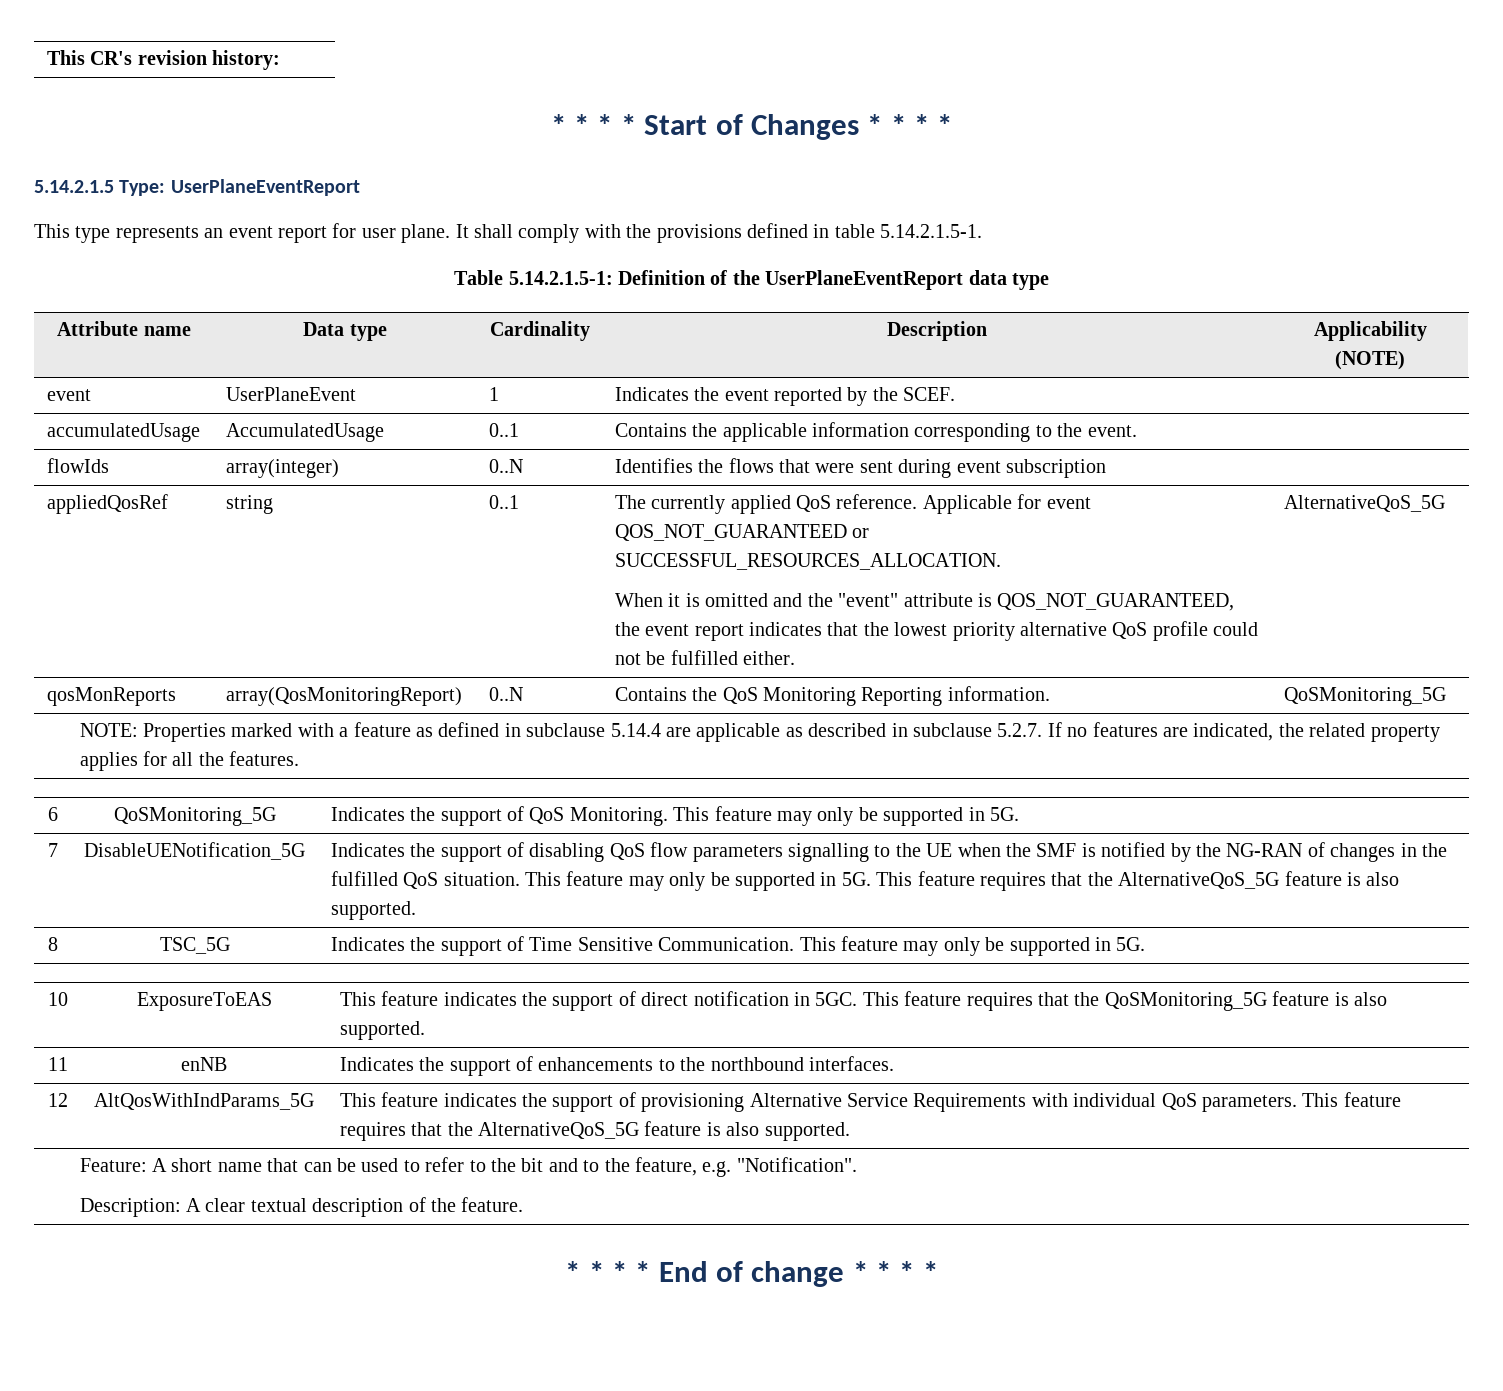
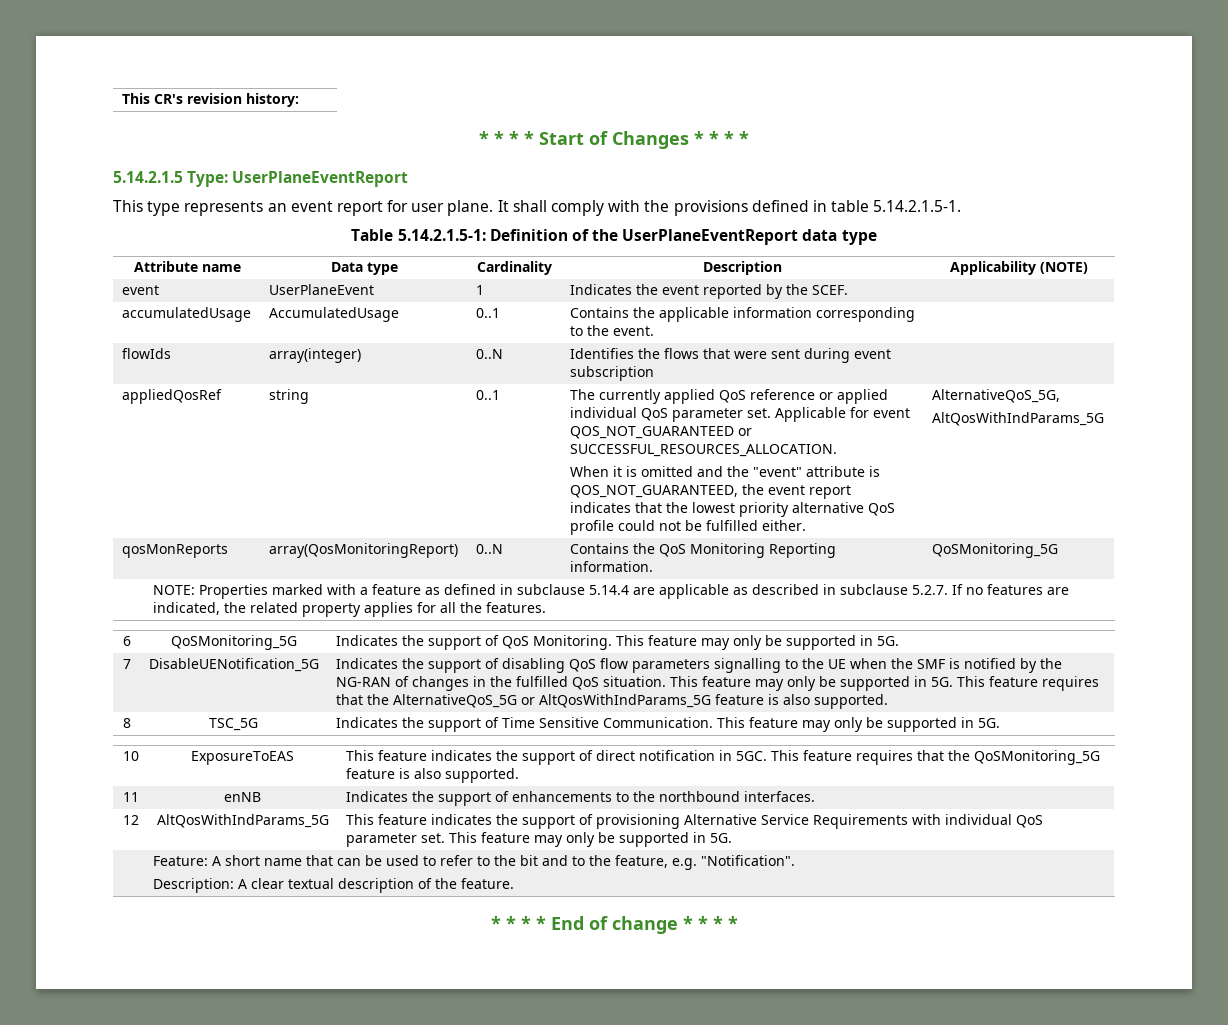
- The currently applied QoS reference.
+ The currently applied QoS reference or applied individual QoS parameter set.
- When it is omitted and the "event" attribute is QOS_NOT_GUARANTEED, the event report indicates that the lowest priority alternative QoS profile could not be fulfilled either. | AlternativeQoS_5G
+ When it is omitted and the "event" attribute is QOS_NOT_GUARANTEED, the event report indicates that the lowest priority alternative QoS profile could not be fulfilled either. | AlternativeQoS_5G,
+ AltQosWithIndParams_5G
- This feature may only be supported in 5G. This feature requires that the AlternativeQoS_5G feature is also supported.
+ This feature may only be supported in 5G. This feature requires that the AlternativeQoS_5G or AltQosWithIndParams_5G feature is also supported.
- 12 | AltQosWithIndParams_5G | This feature indicates the support of provisioning Alternative Service Requirements with individual QoS parameters. This feature requires that the AlternativeQoS_5G feature is also supported.
+ 12 | AltQosWithIndParams_5G | This feature indicates the support of provisioning Alternative Service Requirements with individual QoS parameter set. This feature may only be supported in 5G.

